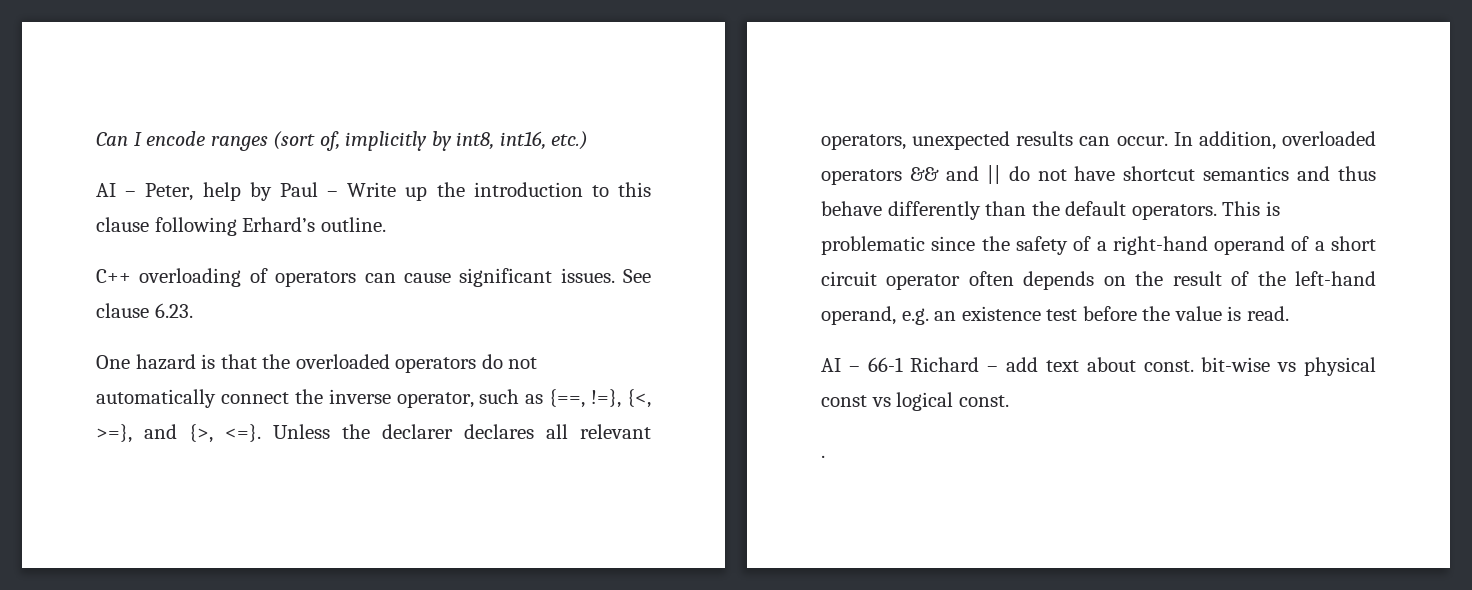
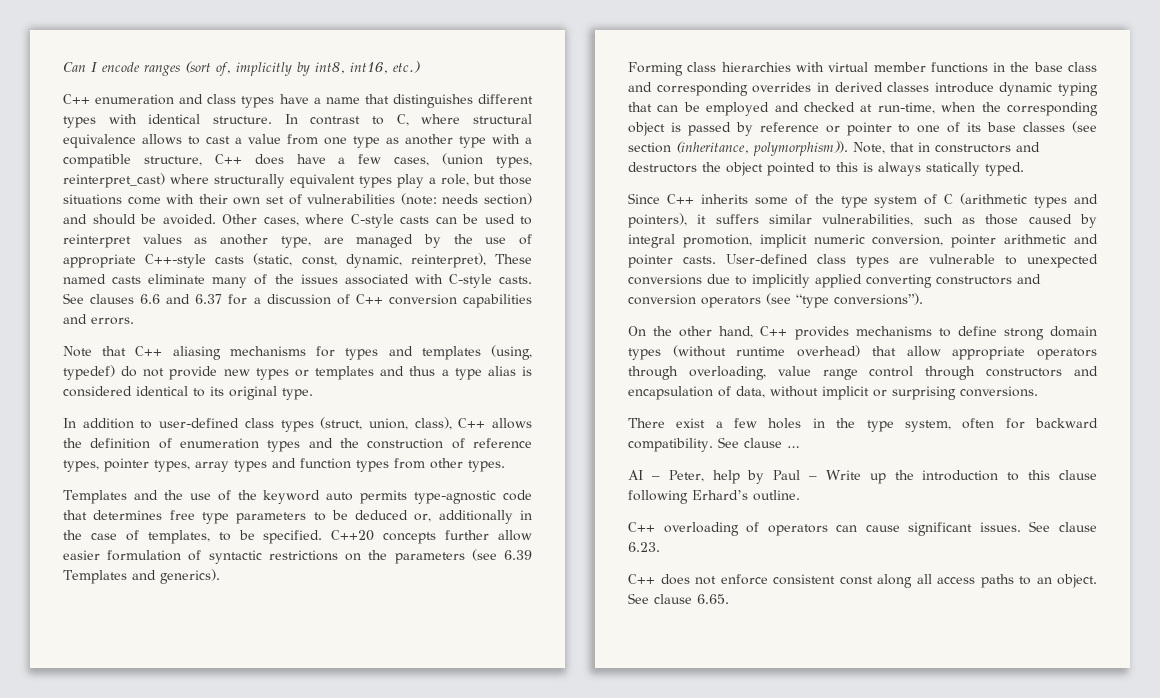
+ C++ enumeration and class types have a name that distinguishes different types with identical structure. In contrast to C, where structural equivalence allows to cast a value from one type as another type with a compatible structure, C++ does have a few cases, (union types, reinterpret_cast) where structurally equivalent types play a role, but those situations come with their own set of vulnerabilities (note: needs section) and should be avoided. Other cases, where C-style casts can be used to reinterpret values as another type, are managed by the use of appropriate C++-style casts (static, const, dynamic, reinterpret), These named casts eliminate many of the issues associated with C-style casts. See clauses 6.6 and 6.37 for a discussion of C++ conversion capabilities and errors.
+ Note that C++ aliasing mechanisms for types and templates (using, typedef) do not provide new types or templates and thus a type alias is considered identical to its original type.
+ In addition to user-defined class types (struct, union, class), C++ allows the definition of enumeration types and the construction of reference types, pointer types, array types and function types from other types.
+ Templates and the use of the keyword auto permits type-agnostic code that determines free type parameters to be deduced or, additionally in the case of templates, to be specified. C++20 concepts further allow easier formulation of syntactic restrictions on the parameters (see 6.39 Templates and generics).
+ Forming class hierarchies with virtual member functions in the base class and corresponding overrides in derived classes introduce dynamic typing that can be employed and checked at run-time, when the corresponding object is passed by reference or pointer to one of its base classes (see section (inheritance, polymorphism)). Note, that in constructors and destructors the object pointed to this is always statically typed.
+ Since C++ inherits some of the type system of C (arithmetic types and pointers), it suffers similar vulnerabilities, such as those caused by integral promotion, implicit numeric conversion, pointer arithmetic and pointer casts. User-defined class types are vulnerable to unexpected conversions due to implicitly applied converting constructors and conversion operators (see “type conversions”).
+ On the other hand, C++ provides mechanisms to define strong domain types (without runtime overhead) that allow appropriate operators through overloading, value range control through constructors and encapsulation of data, without implicit or surprising conversions.
+ There exist a few holes in the type system, often for backward compatibility. See clause …
- One hazard is that the overloaded operators do not automatically connect the inverse operator, such as {==, !=}, {<, >=}, and {>, <=}. Unless the declarer declares all relevant operators, unexpected results can occur. In addition, overloaded operators && and || do not have shortcut semantics and thus behave differently than the default operators. This is problematic since the safety of a right-hand operand of a short circuit operator often depends on the result of the left-hand operand, e.g. an existence test before the value is read.
- AI – 66-1 Richard – add text about const. bit-wise vs physical const vs logical const.
- .
+ C++ does not enforce consistent const along all access paths to an object. See clause 6.65.

